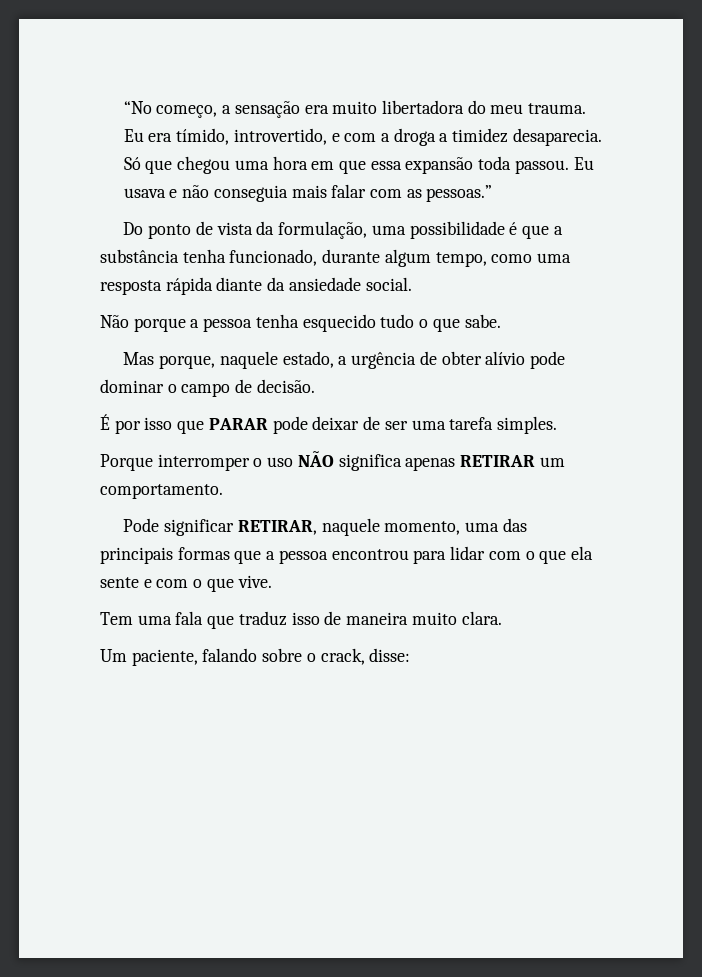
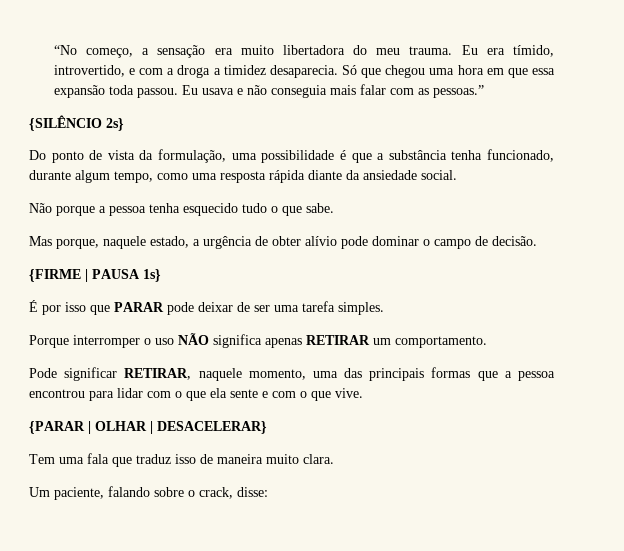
+ {SILÊNCIO 2s}
+ {FIRME | PAUSA 1s}
+ {PARAR | OLHAR | DESACELERAR}

